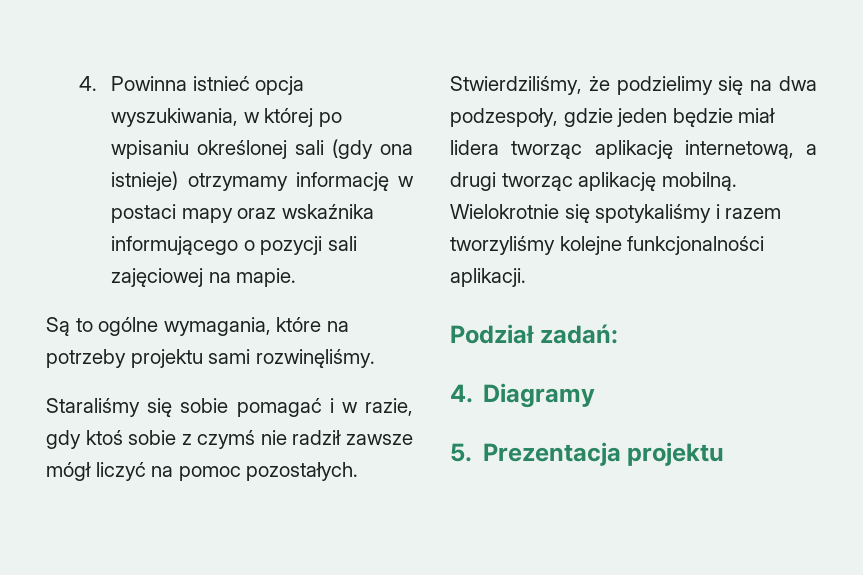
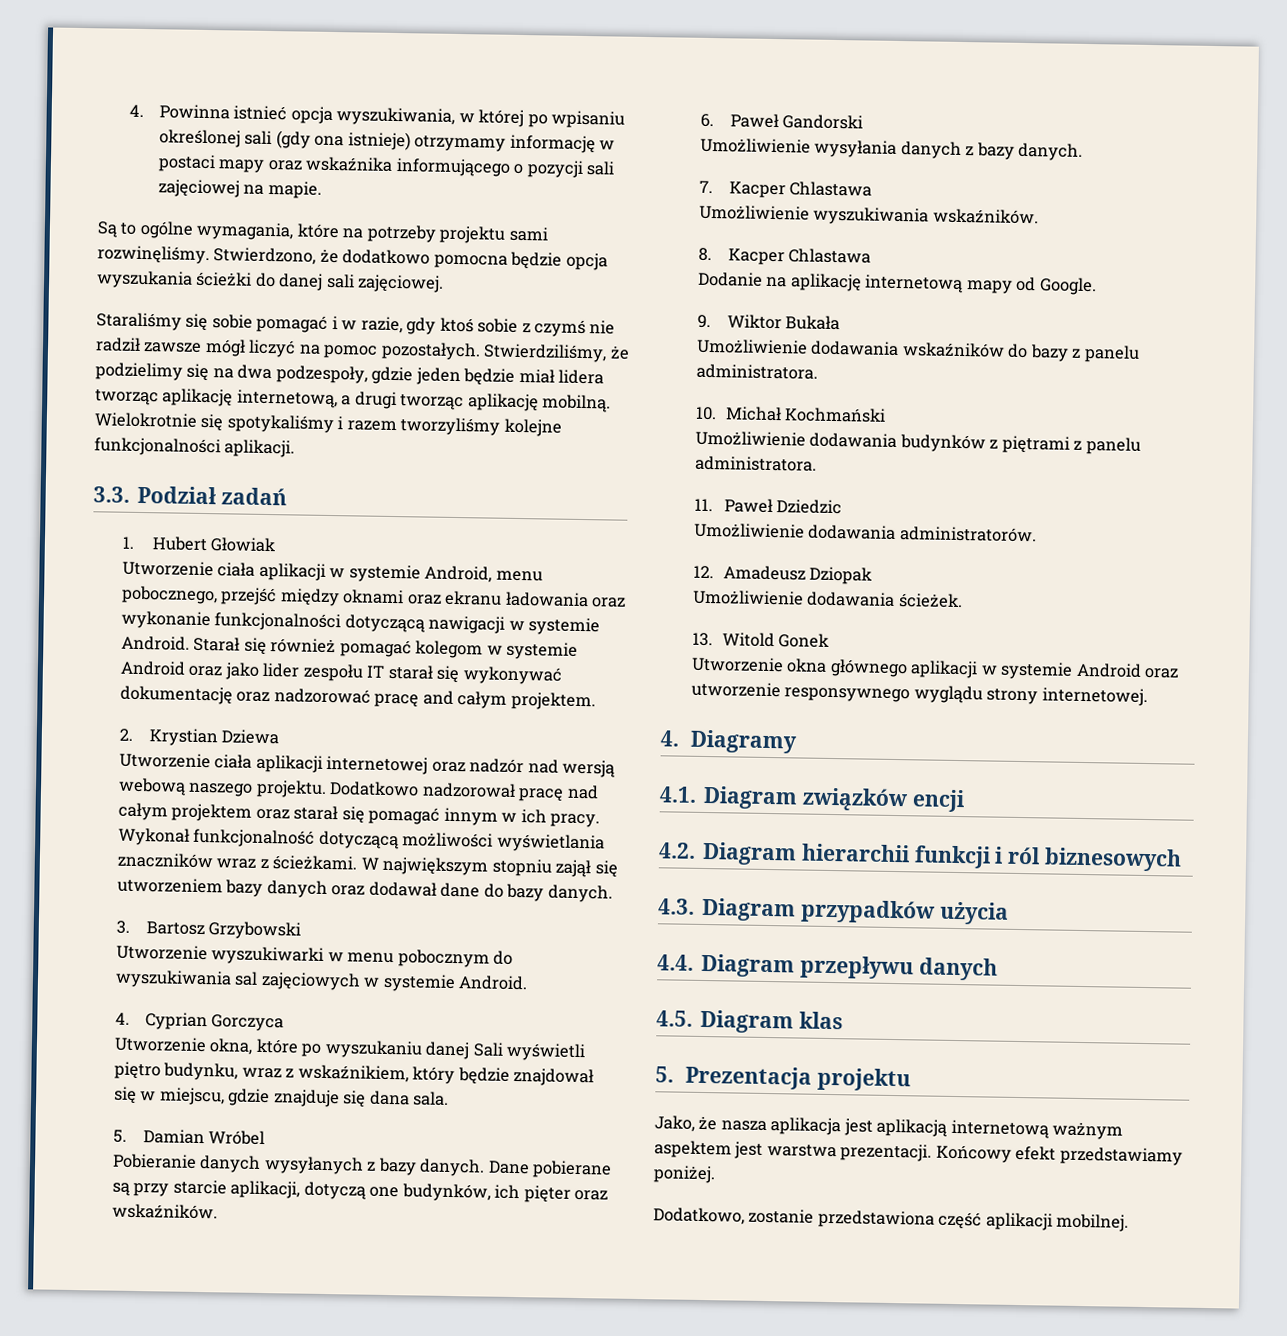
+ Stwierdzono, że dodatkowo pomocna będzie opcja wyszukania ścieżki do danej sali zajęciowej.
- Podział zadań:
+ 3.3. Podział zadań
+ 1. Hubert Głowiak
+ Utworzenie ciała aplikacji w systemie Android, menu pobocznego, przejść między oknami oraz ekranu ładowania oraz wykonanie funkcjonalności dotyczącą nawigacji w systemie Android. Starał się również pomagać kolegom w systemie Android oraz jako lider zespołu IT starał się wykonywać dokumentację oraz nadzorować pracę and całym projektem.
+ 2. Krystian Dziewa
+ Utworzenie ciała aplikacji internetowej oraz nadzór nad wersją webową naszego projektu. Dodatkowo nadzorował pracę nad całym projektem oraz starał się pomagać innym w ich pracy. Wykonał funkcjonalność dotyczącą możliwości wyświetlania znaczników wraz z ścieżkami. W największym stopniu zajął się utworzeniem bazy danych oraz dodawał dane do bazy danych.
+ 3. Bartosz Grzybowski
+ Utworzenie wyszukiwarki w menu pobocznym do wyszukiwania sal zajęciowych w systemie Android.
+ 4. Cyprian Gorczyca
+ Utworzenie okna, które po wyszukaniu danej Sali wyświetli piętro budynku, wraz z wskaźnikiem, który będzie znajdował się w miejscu, gdzie znajduje się dana sala.
+ 5. Damian Wróbel
+ Pobieranie danych wysyłanych z bazy danych. Dane pobierane są przy starcie aplikacji, dotyczą one budynków, ich pięter oraz wskaźników.
+ 6. Paweł Gandorski
+ Umożliwienie wysyłania danych z bazy danych.
+ 7. Kacper Chlastawa
+ Umożliwienie wyszukiwania wskaźników.
+ 8. Kacper Chlastawa
+ Dodanie na aplikację internetową mapy od Google.
+ 9. Wiktor Bukała
+ Umożliwienie dodawania wskaźników do bazy z panelu administratora.
+ 10. Michał Kochmański
+ Umożliwienie dodawania budynków z piętrami z panelu administratora.
+ 11. Paweł Dziedzic
+ Umożliwienie dodawania administratorów.
+ 12. Amadeusz Dziopak
+ Umożliwienie dodawania ścieżek.
+ 13. Witold Gonek
+ Utworzenie okna głównego aplikacji w systemie Android oraz utworzenie responsywnego wyglądu strony internetowej.
  4. Diagramy
+ 4.1. Diagram związków encji
+ 4.2. Diagram hierarchii funkcji i ról biznesowych
+ 4.3. Diagram przypadków użycia
+ 4.4. Diagram przepływu danych
+ 4.5. Diagram klas
  5. Prezentacja projektu
+ Jako, że nasza aplikacja jest aplikacją internetową ważnym aspektem jest warstwa prezentacji. Końcowy efekt przedstawiamy poniżej.
+ Dodatkowo, zostanie przedstawiona część aplikacji mobilnej.

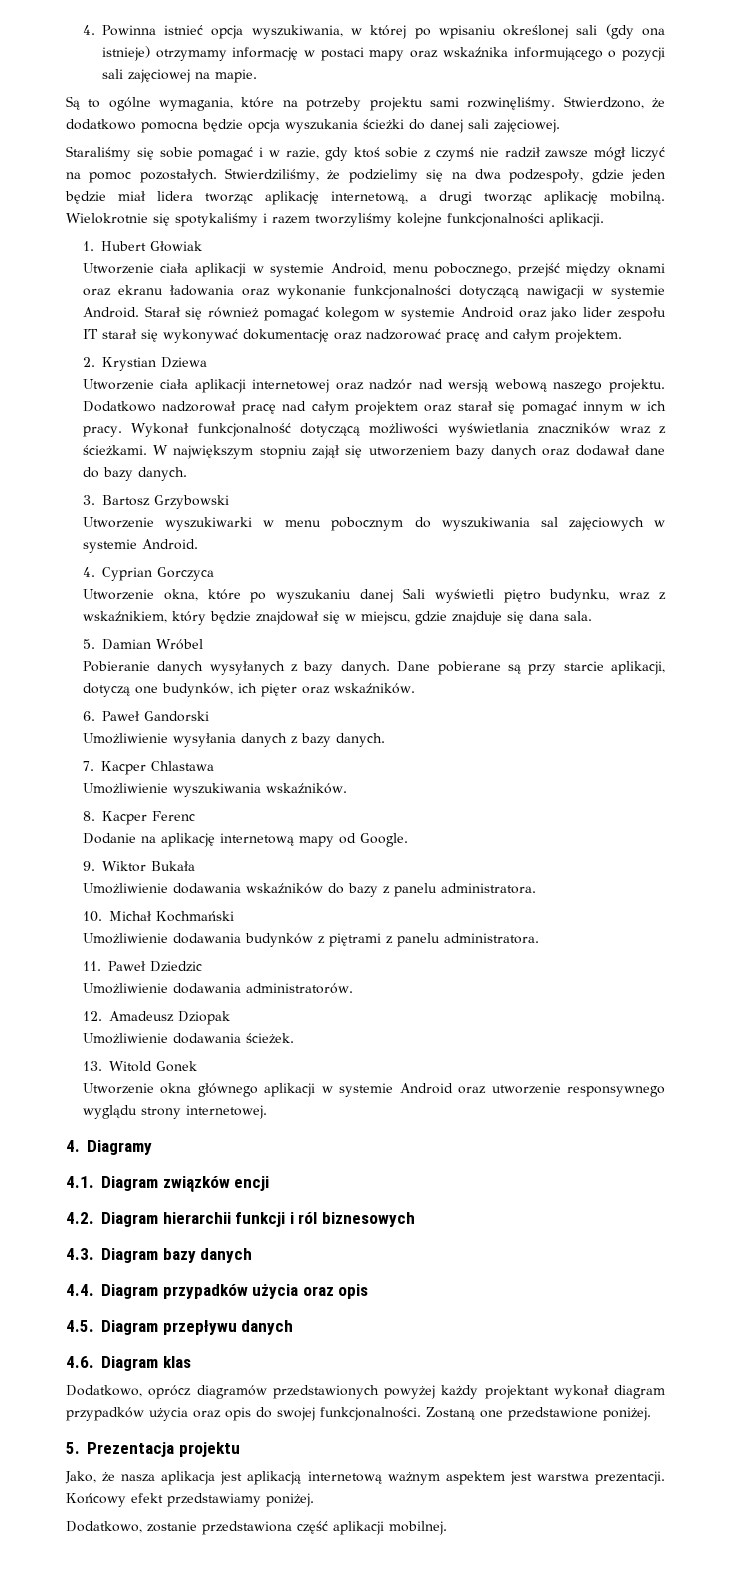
- 3.3. Podział zadań
- 8. Kacper Chlastawa
+ 8. Kacper Ferenc
- 4.3. Diagram przypadków użycia
- 4.4. Diagram przepływu danych
+ 4.3. Diagram bazy danych
+ 4.4. Diagram przypadków użycia oraz opis
+ 4.5. Diagram przepływu danych
- 4.5. Diagram klas
+ 4.6. Diagram klas
+ Dodatkowo, oprócz diagramów przedstawionych powyżej każdy projektant wykonał diagram przypadków użycia oraz opis do swojej funkcjonalności. Zostaną one przedstawione poniżej.

